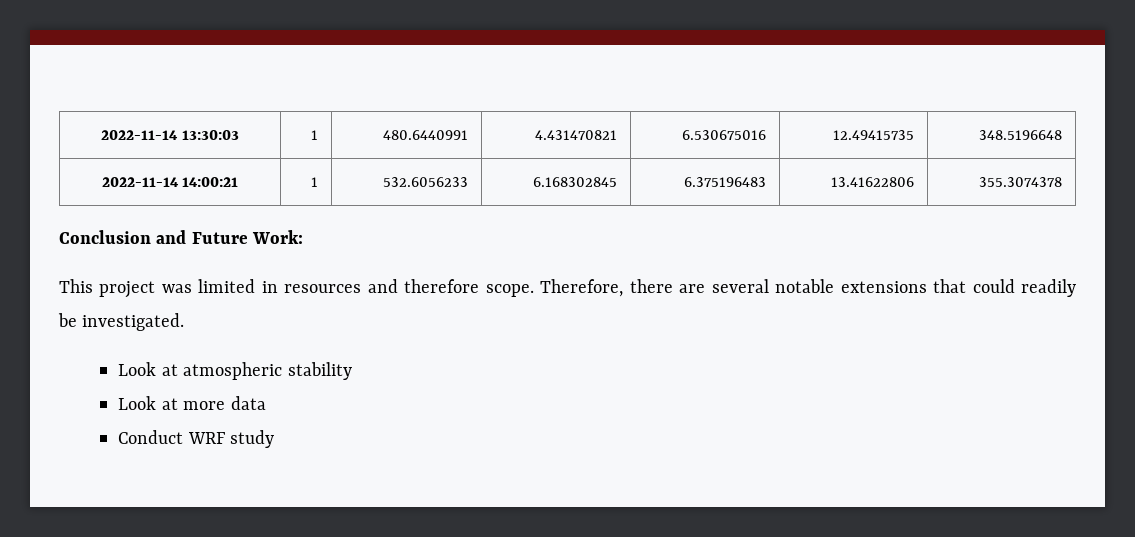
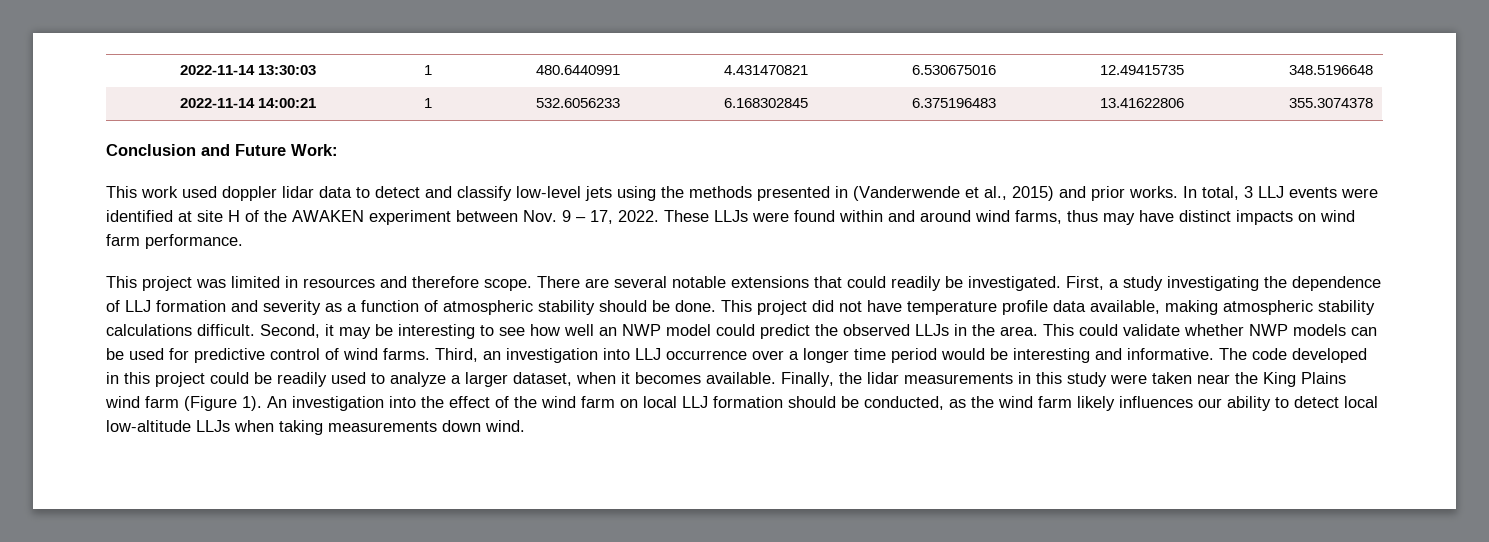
+ This work used doppler lidar data to detect and classify low-level jets using the methods presented in (Vanderwende et al., 2015) and prior works. In total, 3 LLJ events were identified at site H of the AWAKEN experiment between Nov. 9 – 17, 2022. These LLJs were found within and around wind farms, thus may have distinct impacts on wind farm performance.
- Therefore, there are several notable extensions that could readily be investigated.
- Look at atmospheric stability
- Look at more data
- Conduct WRF study
+ There are several notable extensions that could readily be investigated. First, a study investigating the dependence of LLJ formation and severity as a function of atmospheric stability should be done. This project did not have temperature profile data available, making atmospheric stability calculations difficult. Second, it may be interesting to see how well an NWP model could predict the observed LLJs in the area. This could validate whether NWP models can be used for predictive control of wind farms. Third, an investigation into LLJ occurrence over a longer time period would be interesting and informative. The code developed in this project could be readily used to analyze a larger dataset, when it becomes available. Finally, the lidar measurements in this study were taken near the King Plains wind farm (Figure 1). An investigation into the effect of the wind farm on local LLJ formation should be conducted, as the wind farm likely influences our ability to detect local low-altitude LLJs when taking measurements down wind.

